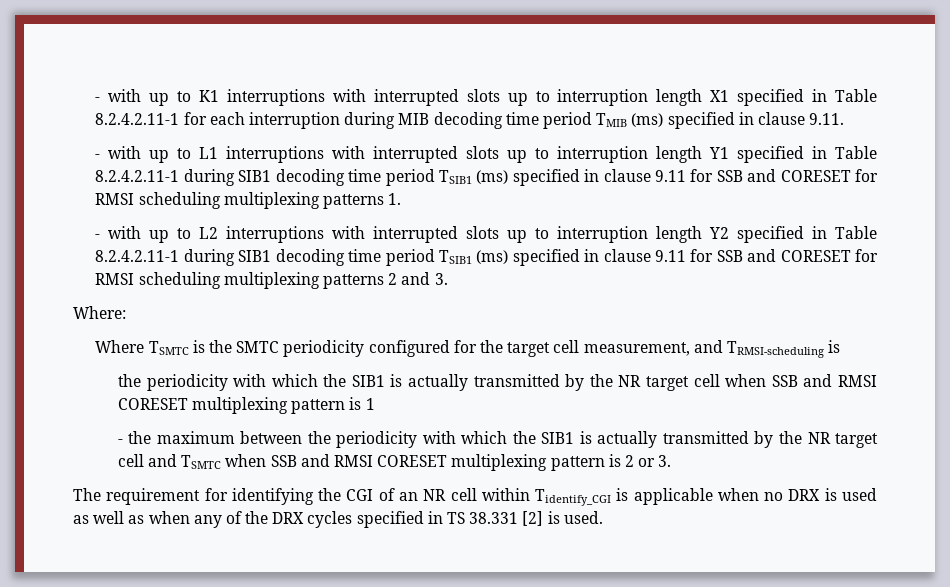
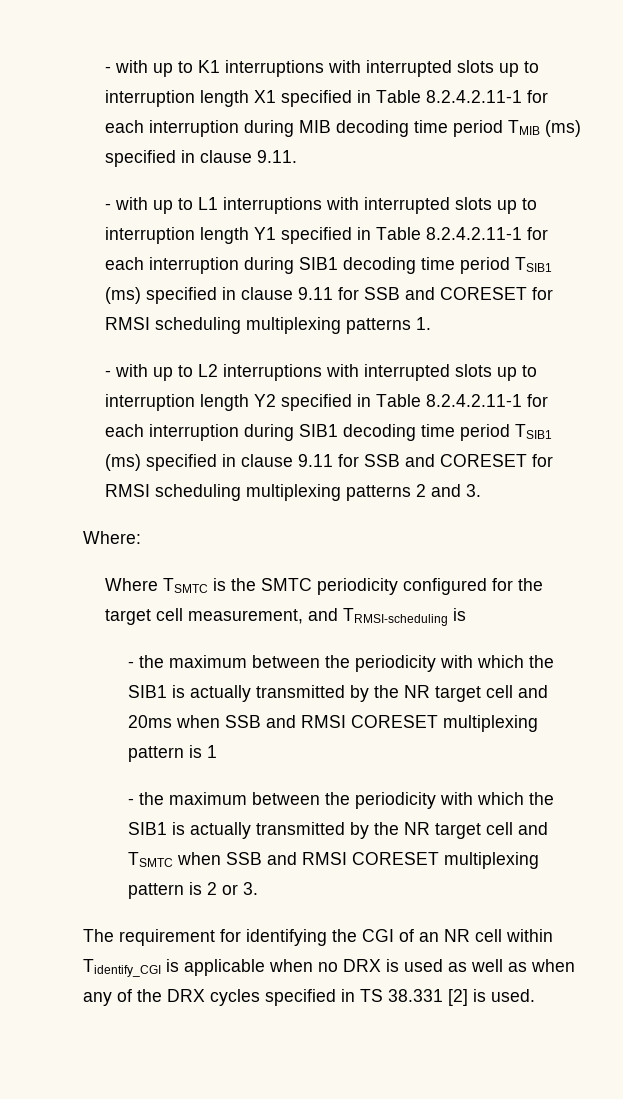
- - with up to L1 interruptions with interrupted slots up to interruption length Y1 specified in Table 8.2.4.2.11-1 during SIB1 decoding time period TSIB1 (ms) specified in clause 9.11 for SSB and CORESET for RMSI scheduling multiplexing patterns 1.
+ - with up to L1 interruptions with interrupted slots up to interruption length Y1 specified in Table 8.2.4.2.11-1 for each interruption during SIB1 decoding time period TSIB1 (ms) specified in clause 9.11 for SSB and CORESET for RMSI scheduling multiplexing patterns 1.
- - with up to L2 interruptions with interrupted slots up to interruption length Y2 specified in Table 8.2.4.2.11-1 during SIB1 decoding time period TSIB1 (ms) specified in clause 9.11 for SSB and CORESET for RMSI scheduling multiplexing patterns 2 and 3.
+ - with up to L2 interruptions with interrupted slots up to interruption length Y2 specified in Table 8.2.4.2.11-1 for each interruption during SIB1 decoding time period TSIB1 (ms) specified in clause 9.11 for SSB and CORESET for RMSI scheduling multiplexing patterns 2 and 3.
- the periodicity with which the SIB1 is actually transmitted by the NR target cell when SSB and RMSI CORESET multiplexing pattern is 1
+ - the maximum between the periodicity with which the SIB1 is actually transmitted by the NR target cell and 20ms when SSB and RMSI CORESET multiplexing pattern is 1

